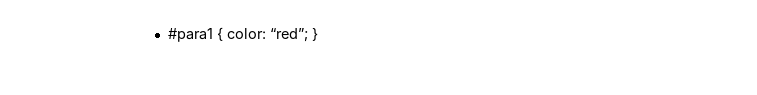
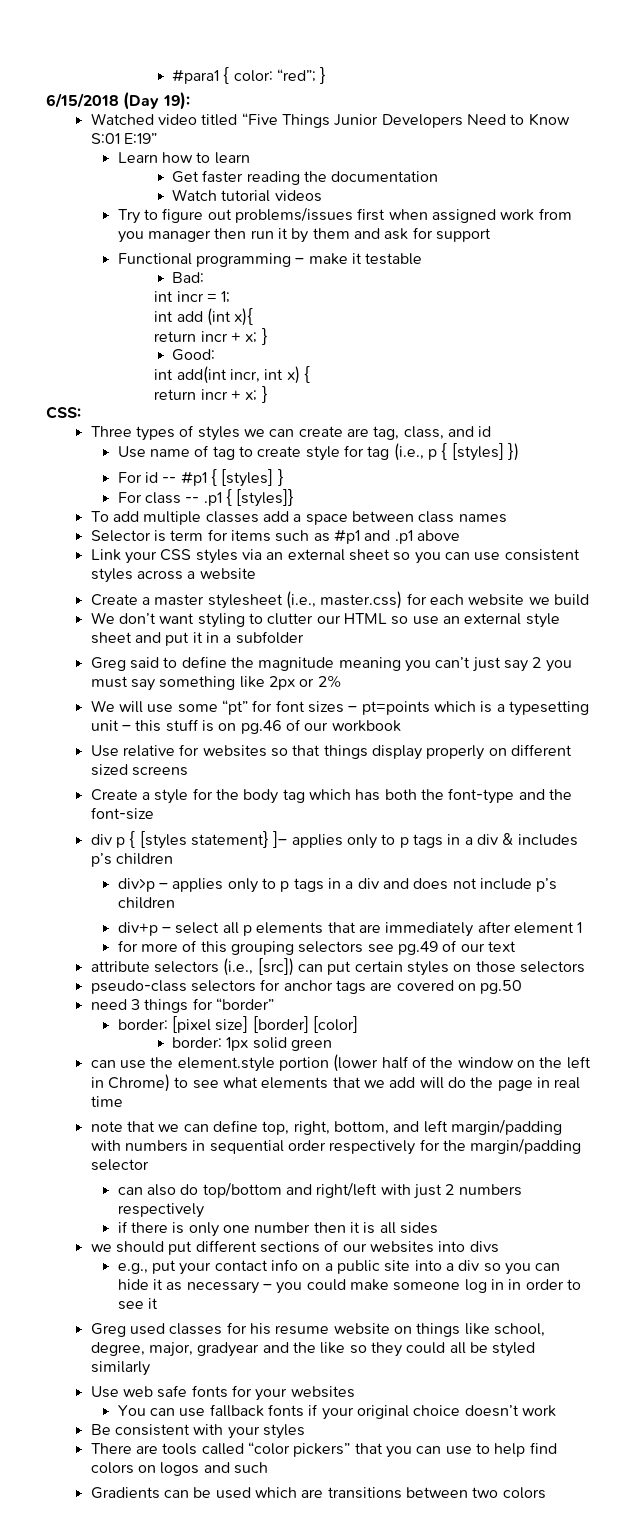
+ 6/15/2018 (Day 19):
+ Watched video titled “Five Things Junior Developers Need to Know S:01 E:19”
+ Learn how to learn
+ Get faster reading the documentation
+ Watch tutorial videos
+ Try to figure out problems/issues first when assigned work from you manager then run it by them and ask for support
+ Functional programming – make it testable
+ Bad:
+ int incr = 1;
+ int add (int x){
+ return incr + x; }
+ Good:
+ int add(int incr, int x) {
+ return incr + x; }
+ CSS:
+ Three types of styles we can create are tag, class, and id
+ Use name of tag to create style for tag (i.e., p { [styles] })
+ For id -- #p1 { [styles] }
+ For class -- .p1 { [styles]}
+ To add multiple classes add a space between class names
+ Selector is term for items such as #p1 and .p1 above
+ Link your CSS styles via an external sheet so you can use consistent styles across a website
+ Create a master stylesheet (i.e., master.css) for each website we build
+ We don’t want styling to clutter our HTML so use an external style sheet and put it in a subfolder
+ Greg said to define the magnitude meaning you can’t just say 2 you must say something like 2px or 2%
+ We will use some “pt” for font sizes – pt=points which is a typesetting unit – this stuff is on pg.46 of our workbook
+ Use relative for websites so that things display properly on different sized screens
+ Create a style for the body tag which has both the font-type and the font-size
+ div p { [styles statement} ]– applies only to p tags in a div & includes p’s children
+ div>p – applies only to p tags in a div and does not include p’s children
+ div+p – select all p elements that are immediately after element 1
+ for more of this grouping selectors see pg.49 of our text
+ attribute selectors (i.e., [src]) can put certain styles on those selectors
+ pseudo-class selectors for anchor tags are covered on pg.50
+ need 3 things for “border”
+ border: [pixel size] [border] [color]
+ border: 1px solid green
+ can use the element.style portion (lower half of the window on the left in Chrome) to see what elements that we add will do the page in real time
+ note that we can define top, right, bottom, and left margin/padding with numbers in sequential order respectively for the margin/padding selector
+ can also do top/bottom and right/left with just 2 numbers respectively
+ if there is only one number then it is all sides
+ we should put different sections of our websites into divs
+ e.g., put your contact info on a public site into a div so you can hide it as necessary – you could make someone log in in order to see it
+ Greg used classes for his resume website on things like school, degree, major, gradyear and the like so they could all be styled similarly
+ Use web safe fonts for your websites
+ You can use fallback fonts if your original choice doesn’t work
+ Be consistent with your styles
+ There are tools called “color pickers” that you can use to help find colors on logos and such
+ Gradients can be used which are transitions between two colors

